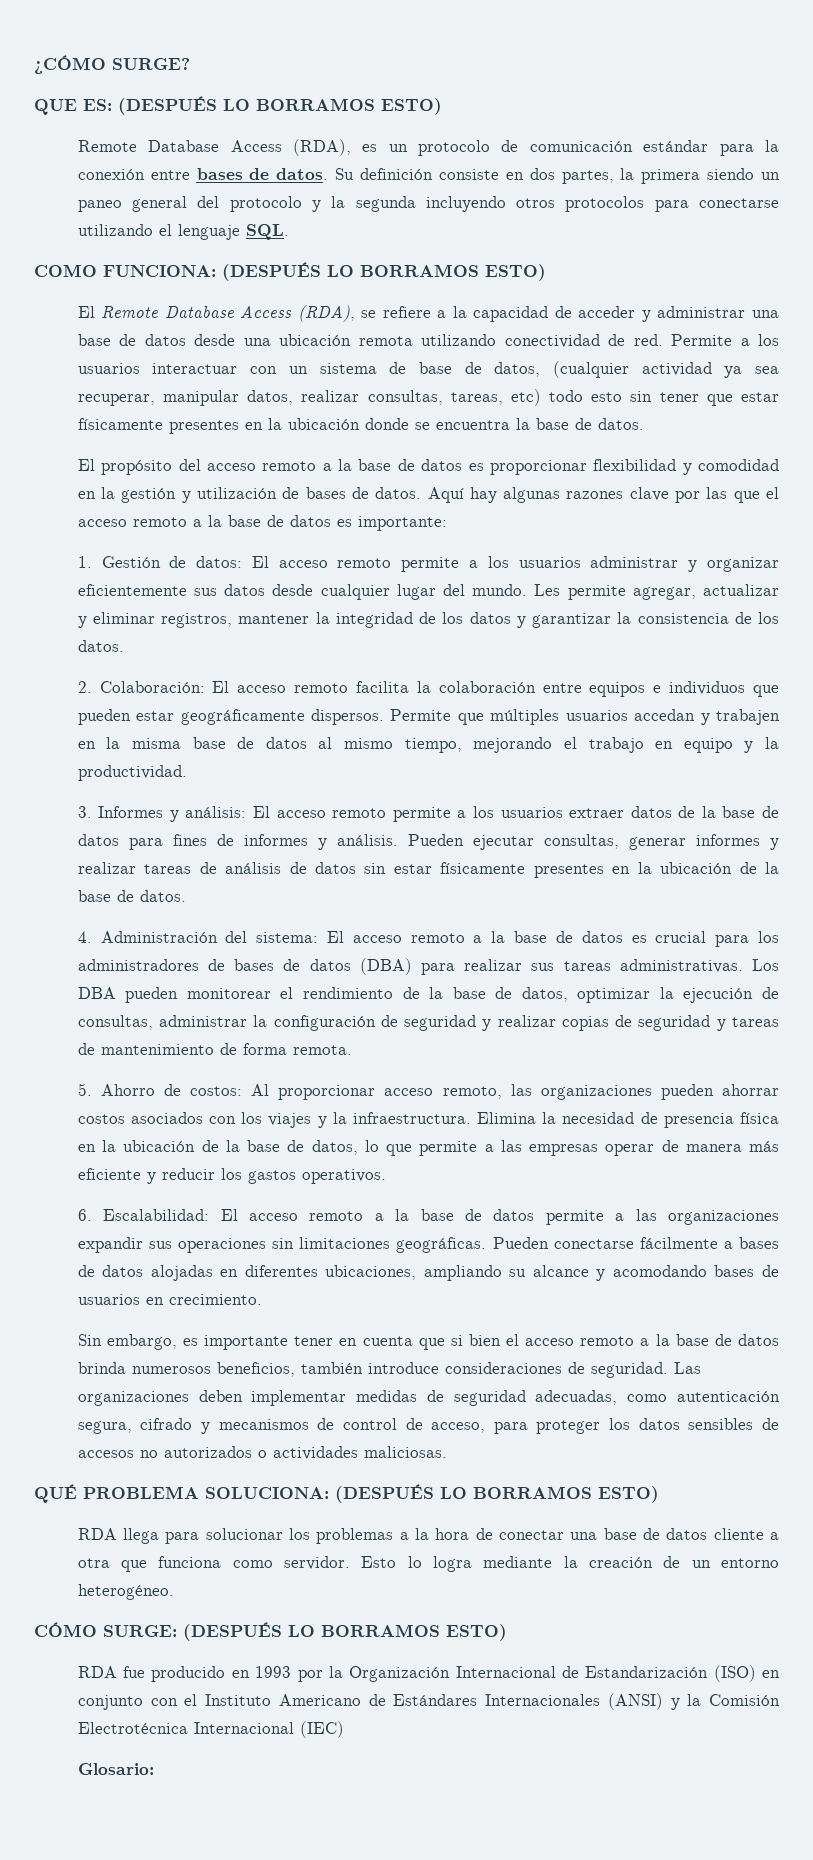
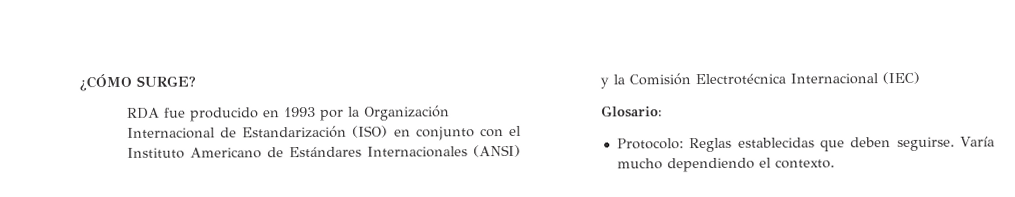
- QUE ES: (DESPUÉS LO BORRAMOS ESTO)
- Remote Database Access (RDA), es un protocolo de comunicación estándar para la conexión entre bases de datos. Su definición consiste en dos partes, la primera siendo un paneo general del protocolo y la segunda incluyendo otros protocolos para conectarse utilizando el lenguaje SQL.
- COMO FUNCIONA: (DESPUÉS LO BORRAMOS ESTO)
- El Remote Database Access (RDA), se refiere a la capacidad de acceder y administrar una base de datos desde una ubicación remota utilizando conectividad de red. Permite a los usuarios interactuar con un sistema de base de datos, (cualquier actividad ya sea recuperar, manipular datos, realizar consultas, tareas, etc) todo esto sin tener que estar físicamente presentes en la ubicación donde se encuentra la base de datos.
- El propósito del acceso remoto a la base de datos es proporcionar flexibilidad y comodidad en la gestión y utilización de bases de datos. Aquí hay algunas razones clave por las que el acceso remoto a la base de datos es importante:
- 1. Gestión de datos: El acceso remoto permite a los usuarios administrar y organizar eficientemente sus datos desde cualquier lugar del mundo. Les permite agregar, actualizar y eliminar registros, mantener la integridad de los datos y garantizar la consistencia de los datos.
- 2. Colaboración: El acceso remoto facilita la colaboración entre equipos e individuos que pueden estar geográficamente dispersos. Permite que múltiples usuarios accedan y trabajen en la misma base de datos al mismo tiempo, mejorando el trabajo en equipo y la productividad.
- 3. Informes y análisis: El acceso remoto permite a los usuarios extraer datos de la base de datos para fines de informes y análisis. Pueden ejecutar consultas, generar informes y realizar tareas de análisis de datos sin estar físicamente presentes en la ubicación de la base de datos.
- 4. Administración del sistema: El acceso remoto a la base de datos es crucial para los administradores de bases de datos (DBA) para realizar sus tareas administrativas. Los DBA pueden monitorear el rendimiento de la base de datos, optimizar la ejecución de consultas, administrar la configuración de seguridad y realizar copias de seguridad y tareas de mantenimiento de forma remota.
- 5. Ahorro de costos: Al proporcionar acceso remoto, las organizaciones pueden ahorrar costos asociados con los viajes y la infraestructura. Elimina la necesidad de presencia física en la ubicación de la base de datos, lo que permite a las empresas operar de manera más eficiente y reducir los gastos operativos.
- 6. Escalabilidad: El acceso remoto a la base de datos permite a las organizaciones expandir sus operaciones sin limitaciones geográficas. Pueden conectarse fácilmente a bases de datos alojadas en diferentes ubicaciones, ampliando su alcance y acomodando bases de usuarios en crecimiento.
- Sin embargo, es importante tener en cuenta que si bien el acceso remoto a la base de datos brinda numerosos beneficios, también introduce consideraciones de seguridad. Las organizaciones deben implementar medidas de seguridad adecuadas, como autenticación segura, cifrado y mecanismos de control de acceso, para proteger los datos sensibles de accesos no autorizados o actividades maliciosas.
- QUÉ PROBLEMA SOLUCIONA: (DESPUÉS LO BORRAMOS ESTO)
- RDA llega para solucionar los problemas a la hora de conectar una base de datos cliente a otra que funciona como servidor. Esto lo logra mediante la creación de un entorno heterogéneo.
- CÓMO SURGE: (DESPUÉS LO BORRAMOS ESTO)
+ Protocolo: Reglas establecidas que deben seguirse. Varía mucho dependiendo el contexto.

